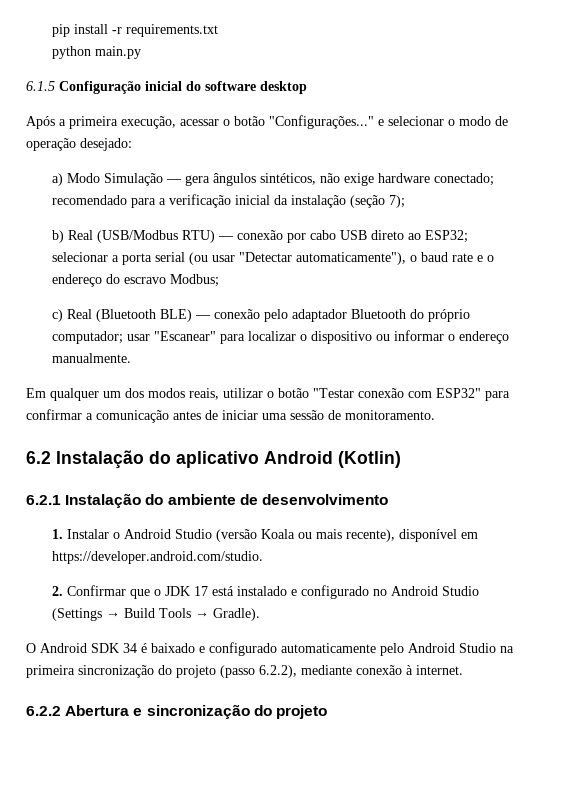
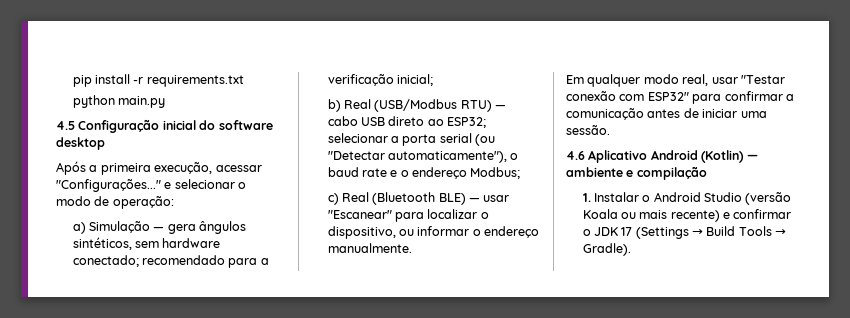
- 6.1.5 Configuração inicial do software desktop
+ 4.5 Configuração inicial do software desktop
- Após a primeira execução, acessar o botão "Configurações..." e selecionar o modo de operação desejado:
+ Após a primeira execução, acessar "Configurações..." e selecionar o modo de operação:
- a) Modo Simulação — gera ângulos sintéticos, não exige hardware conectado; recomendado para a verificação inicial da instalação (seção 7);
+ a) Simulação — gera ângulos sintéticos, sem hardware conectado; recomendado para a verificação inicial;
- b) Real (USB/Modbus RTU) — conexão por cabo USB direto ao ESP32; selecionar a porta serial (ou usar "Detectar automaticamente"), o baud rate e o endereço do escravo Modbus;
+ b) Real (USB/Modbus RTU) — cabo USB direto ao ESP32; selecionar a porta serial (ou "Detectar automaticamente"), o baud rate e o endereço Modbus;
- c) Real (Bluetooth BLE) — conexão pelo adaptador Bluetooth do próprio computador; usar "Escanear" para localizar o dispositivo ou informar o endereço manualmente.
+ c) Real (Bluetooth BLE) — usar "Escanear" para localizar o dispositivo, ou informar o endereço manualmente.
- Em qualquer um dos modos reais, utilizar o botão "Testar conexão com ESP32" para confirmar a comunicação antes de iniciar uma sessão de monitoramento.
- 6.2 Instalação do aplicativo Android (Kotlin)
- 6.2.1 Instalação do ambiente de desenvolvimento
+ Em qualquer modo real, usar "Testar conexão com ESP32" para confirmar a comunicação antes de iniciar uma sessão.
+ 4.6 Aplicativo Android (Kotlin) — ambiente e compilação
- 1. Instalar o Android Studio (versão Koala ou mais recente), disponível em https://developer.android.com/studio.
- 2. Confirmar que o JDK 17 está instalado e configurado no Android Studio (Settings → Build Tools → Gradle).
+ 1. Instalar o Android Studio (versão Koala ou mais recente) e confirmar o JDK 17 (Settings → Build Tools → Gradle).
- O Android SDK 34 é baixado e configurado automaticamente pelo Android Studio na primeira sincronização do projeto (passo 6.2.2), mediante conexão à internet.
- 6.2.2 Abertura e sincronização do projeto

